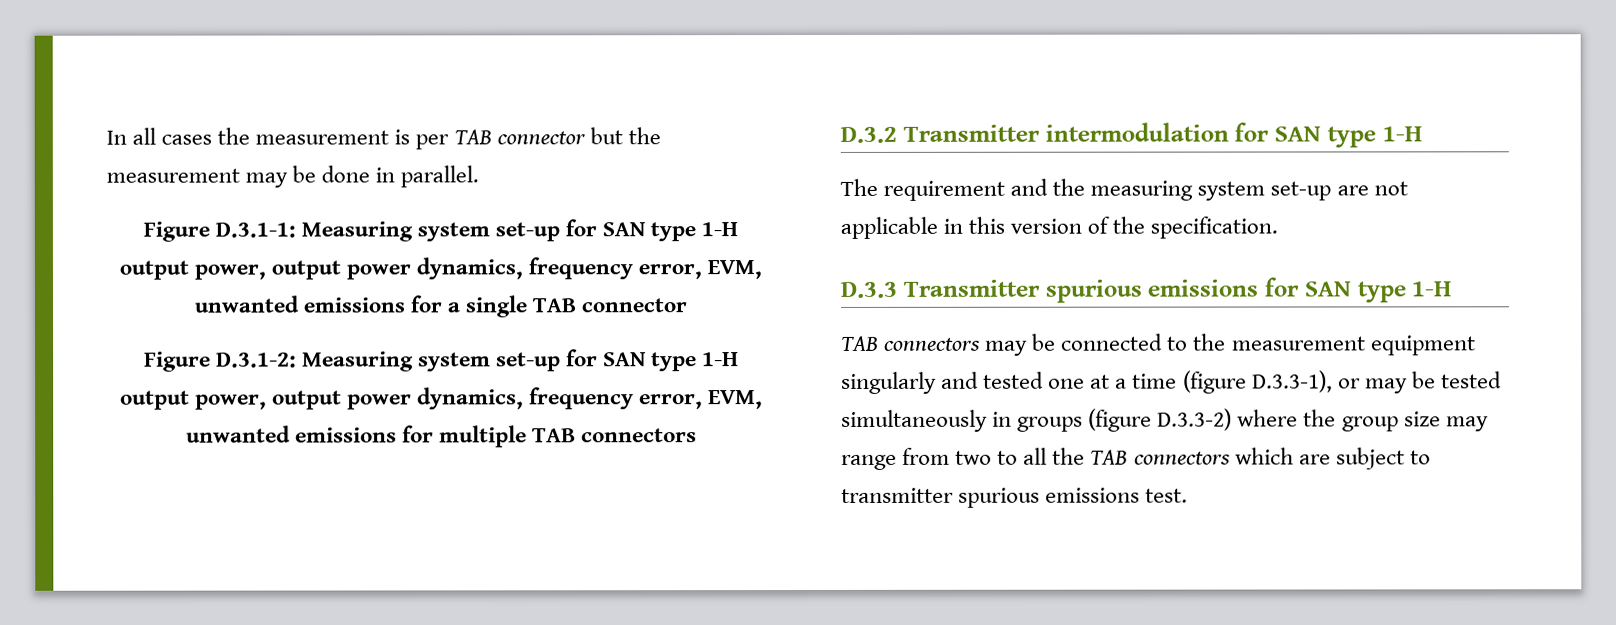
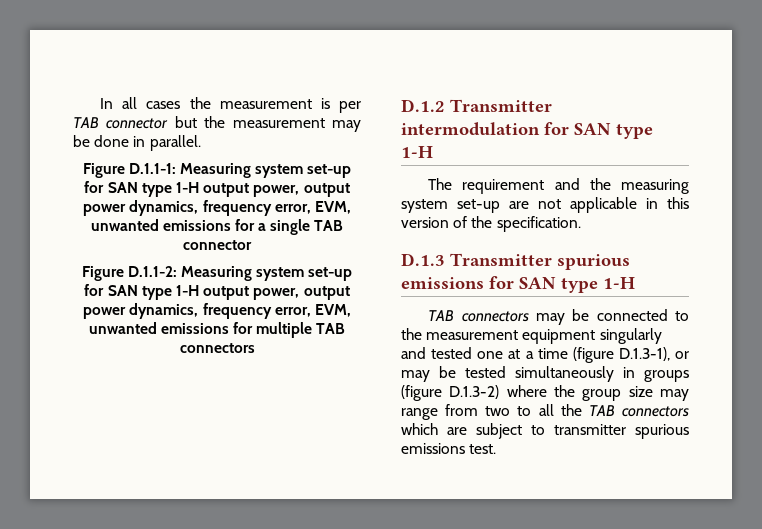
- Figure D.3.1-1: Measuring system set-up for SAN type 1-H output power, output power dynamics, frequency error, EVM, unwanted emissions for a single TAB connector
+ Figure D.1.1-1: Measuring system set-up for SAN type 1-H output power, output power dynamics, frequency error, EVM, unwanted emissions for a single TAB connector
- Figure D.3.1-2: Measuring system set-up for SAN type 1-H output power, output power dynamics, frequency error, EVM, unwanted emissions for multiple TAB connectors
+ Figure D.1.1-2: Measuring system set-up for SAN type 1-H output power, output power dynamics, frequency error, EVM, unwanted emissions for multiple TAB connectors
- D.3.2 Transmitter intermodulation for SAN type 1-H
+ D.1.2 Transmitter intermodulation for SAN type 1-H
- D.3.3 Transmitter spurious emissions for SAN type 1-H
+ D.1.3 Transmitter spurious emissions for SAN type 1-H
- TAB connectors may be connected to the measurement equipment singularly and tested one at a time (figure D.3.3-1), or may be tested simultaneously in groups (figure D.3.3-2) where the group size may range from two to all the TAB connectors which are subject to transmitter spurious emissions test.
+ TAB connectors may be connected to the measurement equipment singularly and tested one at a time (figure D.1.3-1), or may be tested simultaneously in groups (figure D.1.3-2) where the group size may range from two to all the TAB connectors which are subject to transmitter spurious emissions test.

